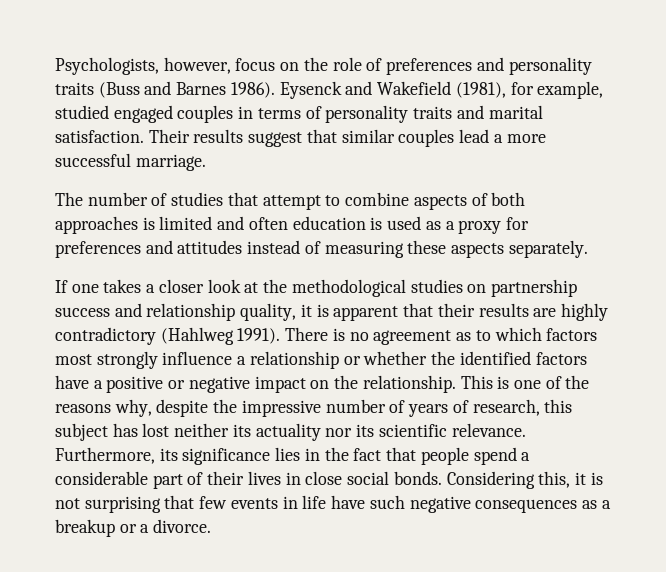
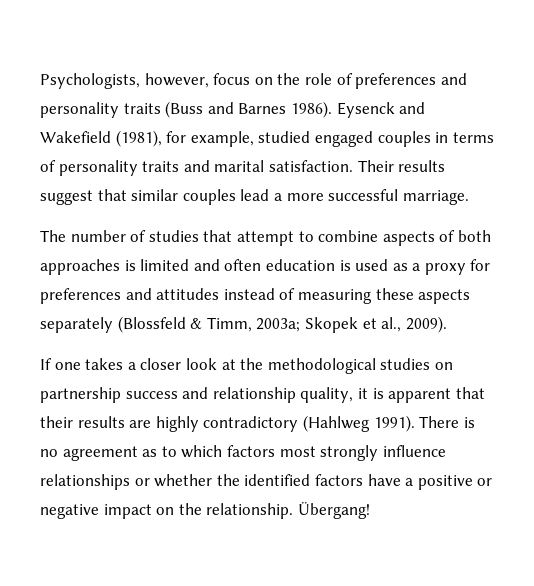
- The number of studies that attempt to combine aspects of both approaches is limited and often education is used as a proxy for preferences and attitudes instead of measuring these aspects separately.
+ The number of studies that attempt to combine aspects of both approaches is limited and often education is used as a proxy for preferences and attitudes instead of measuring these aspects separately (Blossfeld & Timm, 2003a; Skopek et al., 2009).
- There is no agreement as to which factors most strongly influence a relationship or whether the identified factors have a positive or negative impact on the relationship.
+ There is no agreement as to which factors most strongly influence relationships or whether the identified factors have a positive or negative impact on the relationship.
- This is one of the reasons why, despite the impressive number of years of research, this subject has lost neither its actuality nor its scientific relevance. Furthermore, its significance lies in the fact that people spend a considerable part of their lives in close social bonds. Considering this, it is not surprising that few events in life have such negative consequences as a breakup or a divorce.
+ Übergang!

